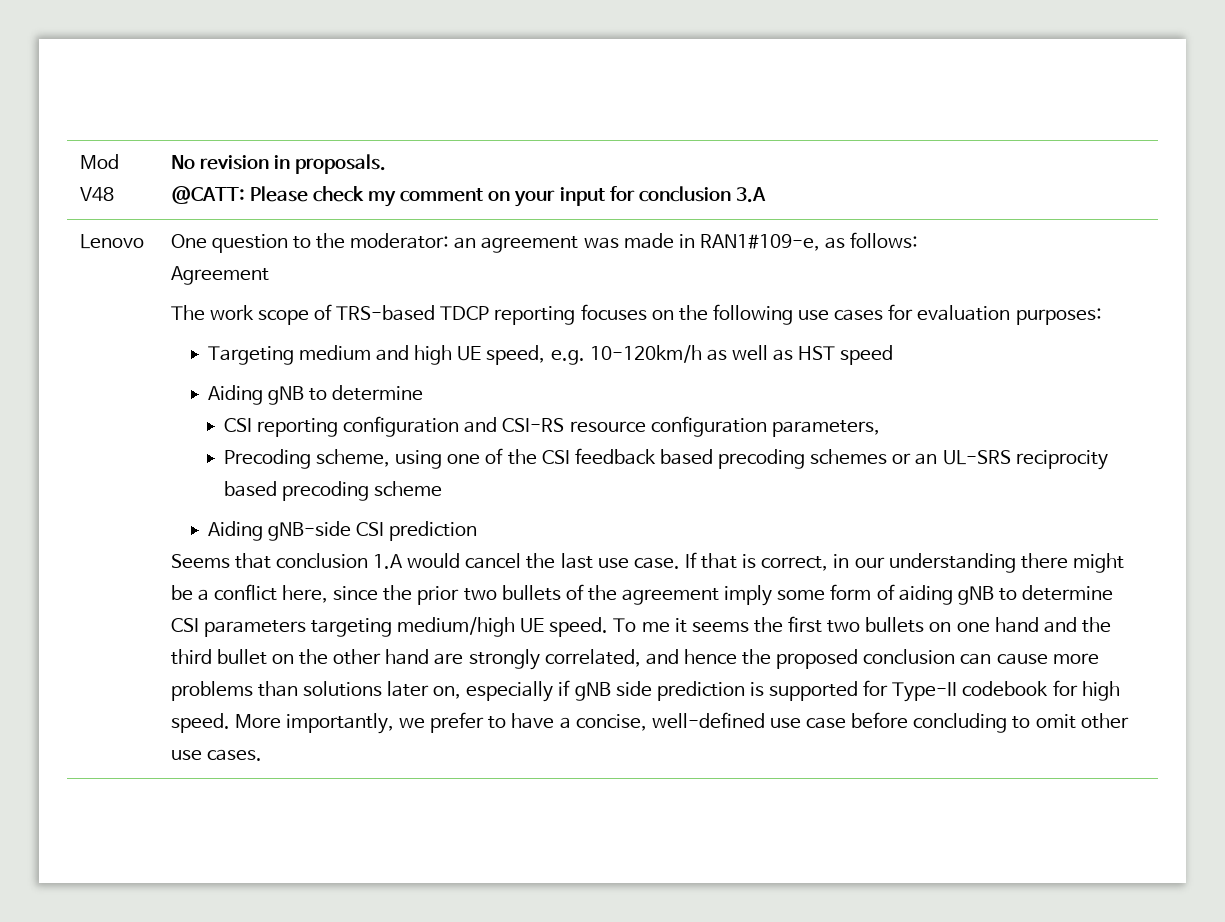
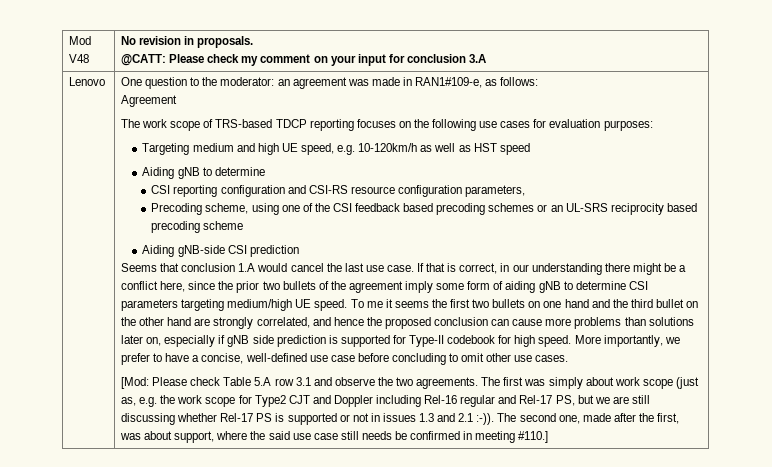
+ [Mod: Please check Table 5.A row 3.1 and observe the two agreements. The first was simply about work scope (just as, e.g. the work scope for Type2 CJT and Doppler including Rel-16 regular and Rel-17 PS, but we are still discussing whether Rel-17 PS is supported or not in issues 1.3 and 2.1 :-)). The second one, made after the first, was about support, where the said use case still needs be confirmed in meeting #110.]

